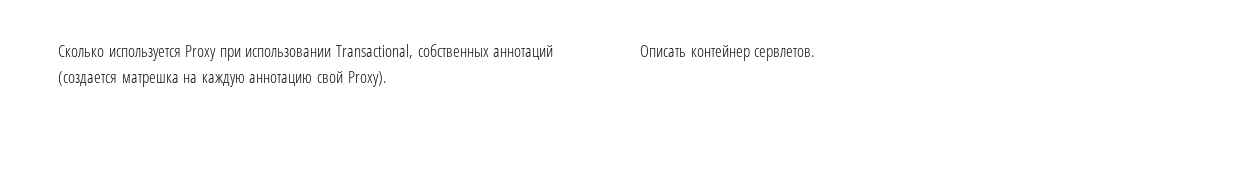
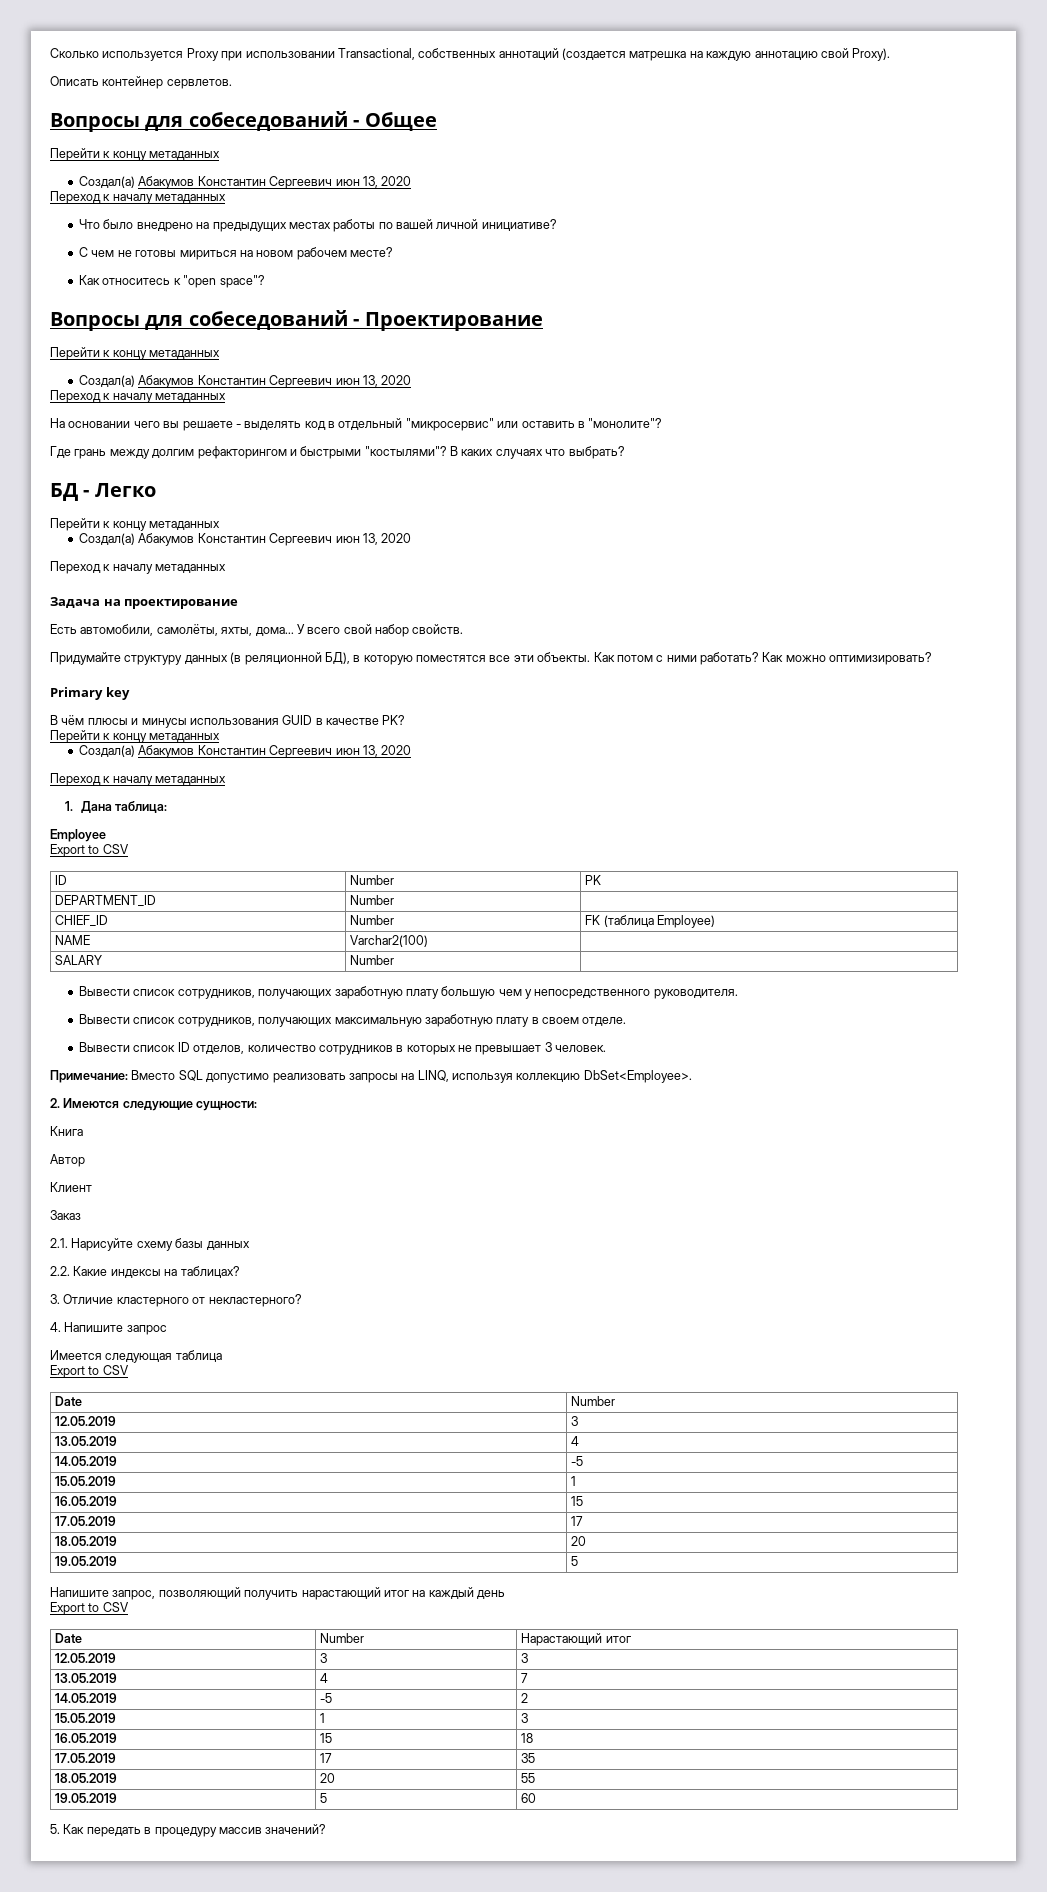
+ Вопросы для собеседований - Общее
+ Перейти к концу метаданных
+ Создал(а) Абакумов Константин Сергеевич июн 13, 2020
+ Переход к началу метаданных
+ Что было внедрено на предыдущих местах работы по вашей личной инициативе?
+ С чем не готовы мириться на новом рабочем месте?
+ Как относитесь к "open space"?
+ Вопросы для собеседований - Проектирование
+ Перейти к концу метаданных
+ Создал(а) Абакумов Константин Сергеевич июн 13, 2020
+ Переход к началу метаданных
+ На основании чего вы решаете - выделять код в отдельный "микросервис" или оставить в "монолите"?
+ Где грань между долгим рефакторингом и быстрыми "костылями"? В каких случаях что выбрать?
+ БД - Легко
+ Перейти к концу метаданных
+ Создал(а) Абакумов Константин Сергеевич июн 13, 2020
+ Переход к началу метаданных
+ Задача на проектирование
+ Есть автомобили, самолёты, яхты, дома... У всего свой набор свойств.
+ Придумайте структуру данных (в реляционной БД), в которую поместятся все эти объекты. Как потом с ними работать? Как можно оптимизировать?
+ Primary key
+ В чём плюсы и минусы использования GUID в качестве PK?
+ Перейти к концу метаданных
+ Создал(а) Абакумов Константин Сергеевич июн 13, 2020
+ Переход к началу метаданных
+ 1. Дана таблица:
+ Employee
+ Export to CSV
+ ID | Number | PK
+ DEPARTMENT_ID | Number |
+ CHIEF_ID | Number | FK (таблица Employee)
+ NAME | Varchar2(100) |
+ SALARY | Number |
+ Вывести список сотрудников, получающих заработную плату большую чем у непосредственного руководителя.
+ Вывести список сотрудников, получающих максимальную заработную плату в своем отделе.
+ Вывести список ID отделов, количество сотрудников в которых не превышает 3 человек.
+ Примечание: Вместо SQL допустимо реализовать запросы на LINQ, используя коллекцию DbSet<Employee>.
+ 2. Имеются следующие сущности:
+ Книга
+ Автор
+ Клиент
+ Заказ
+ 2.1. Нарисуйте схему базы данных
+ 2.2. Какие индексы на таблицах?
+ 3. Отличие кластерного от некластерного?
+ 4. Напишите запрос
+ Имеется следующая таблица
+ Export to CSV
+ Date | Number
+ 12.05.2019 | 3
+ 13.05.2019 | 4
+ 14.05.2019 | -5
+ 15.05.2019 | 1
+ 16.05.2019 | 15
+ 17.05.2019 | 17
+ 18.05.2019 | 20
+ 19.05.2019 | 5
+ Напишите запрос, позволяющий получить нарастающий итог на каждый день
+ Export to CSV
+ Date | Number | Нарастающий итог
+ 12.05.2019 | 3 | 3
+ 13.05.2019 | 4 | 7
+ 14.05.2019 | -5 | 2
+ 15.05.2019 | 1 | 3
+ 16.05.2019 | 15 | 18
+ 17.05.2019 | 17 | 35
+ 18.05.2019 | 20 | 55
+ 19.05.2019 | 5 | 60
+ 5. Как передать в процедуру массив значений?

